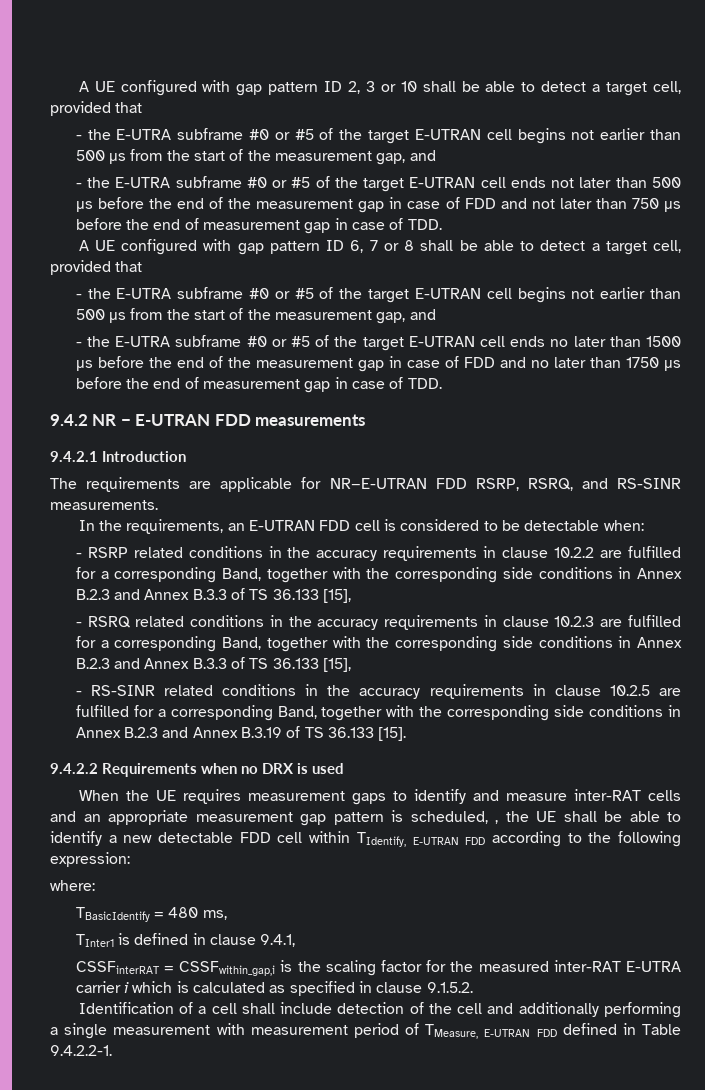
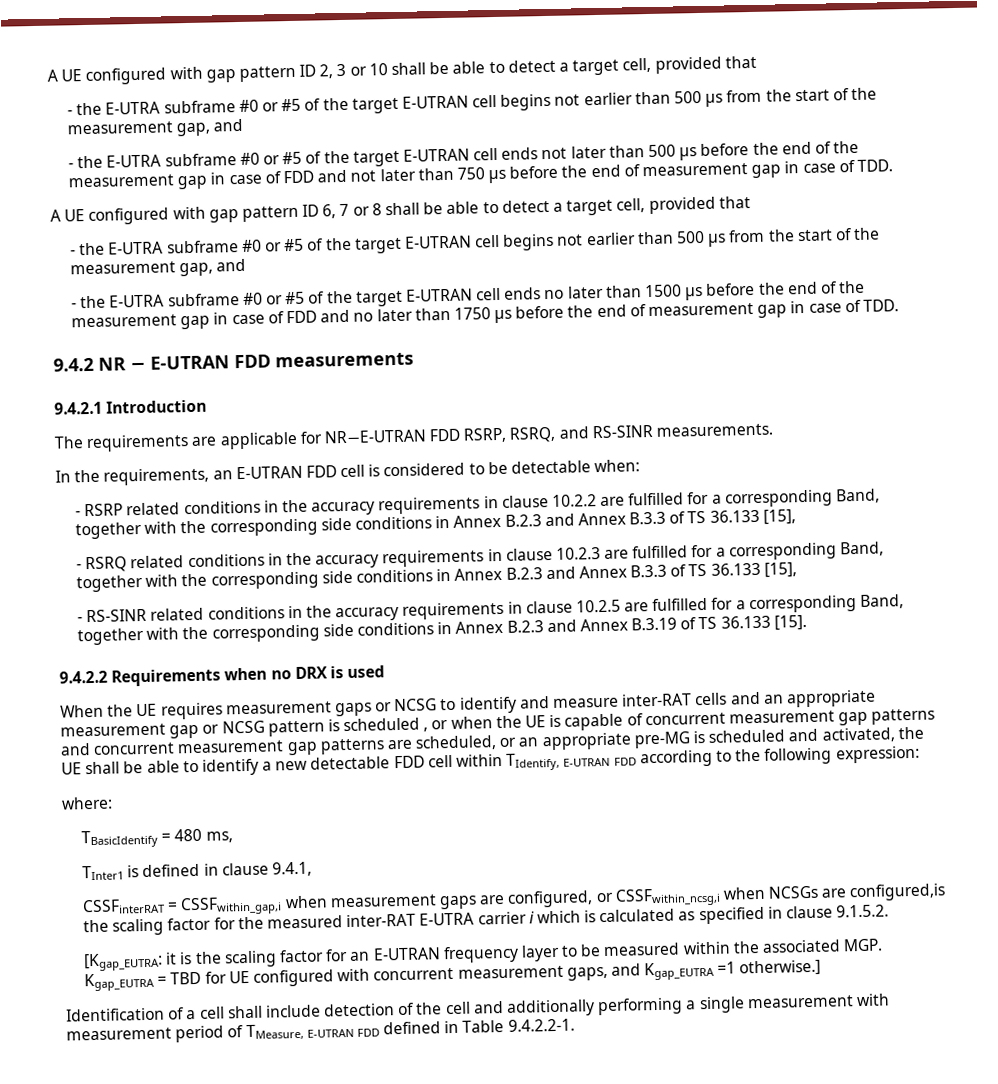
- When the UE requires measurement gaps to identify and measure inter-RAT cells and an appropriate measurement gap pattern is scheduled, , the UE shall be able to identify a new detectable FDD cell within TIdentify, E-UTRAN FDD according to the following expression:
+ When the UE requires measurement gaps or NCSG to identify and measure inter-RAT cells and an appropriate measurement gap or NCSG pattern is scheduled , or when the UE is capable of concurrent measurement gap patterns and concurrent measurement gap patterns are scheduled, or an appropriate pre-MG is scheduled and activated, the UE shall be able to identify a new detectable FDD cell within TIdentify, E-UTRAN FDD according to the following expression:
- CSSFinterRAT = CSSFwithin_gap,i is the scaling factor for the measured inter-RAT E-UTRA carrier i which is calculated as specified in clause 9.1.5.2.
+ CSSFinterRAT = CSSFwithin_gap,i when measurement gaps are configured, or CSSFwithin_ncsg,i when NCSGs are configured,is the scaling factor for the measured inter-RAT E-UTRA carrier i which is calculated as specified in clause 9.1.5.2.
+ [Kgap_EUTRA: it is the scaling factor for an E-UTRAN frequency layer to be measured within the associated MGP. Kgap_EUTRA = TBD for UE configured with concurrent measurement gaps, and Kgap_EUTRA =1 otherwise.]

